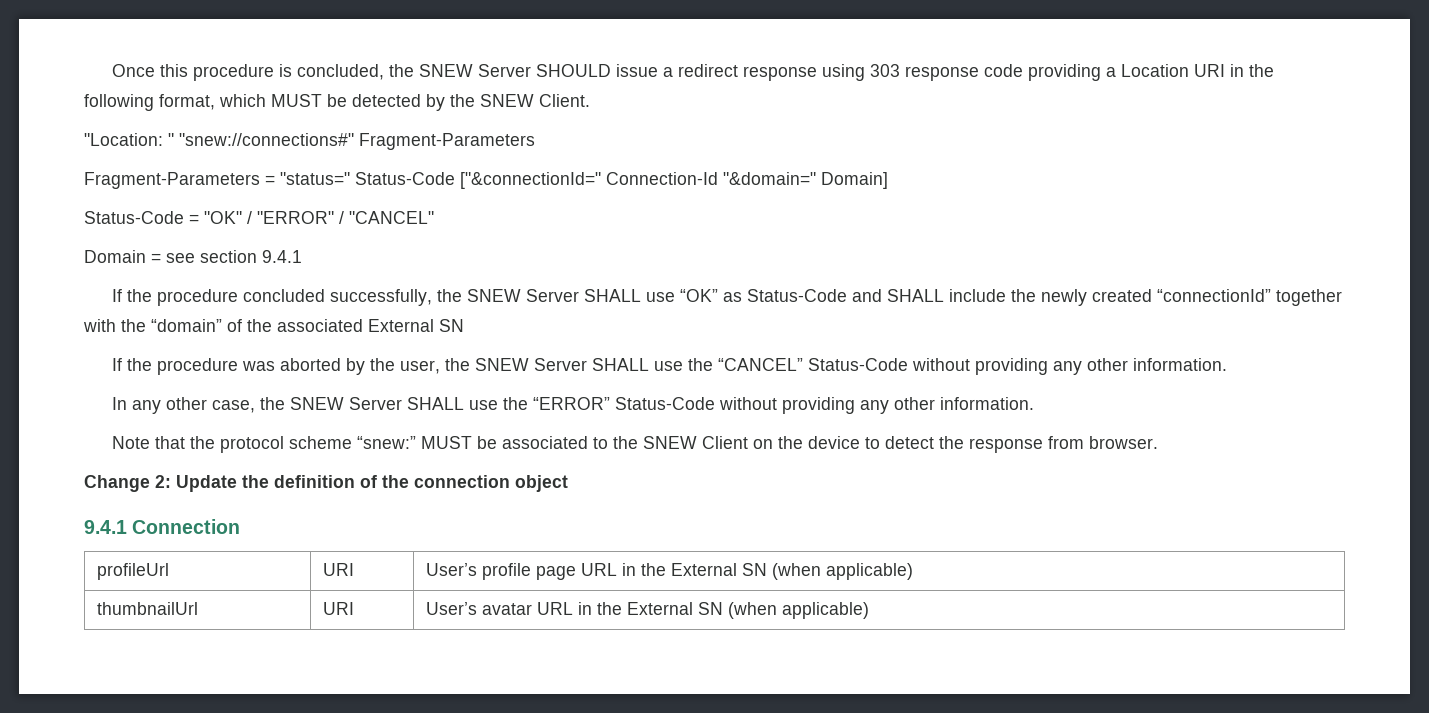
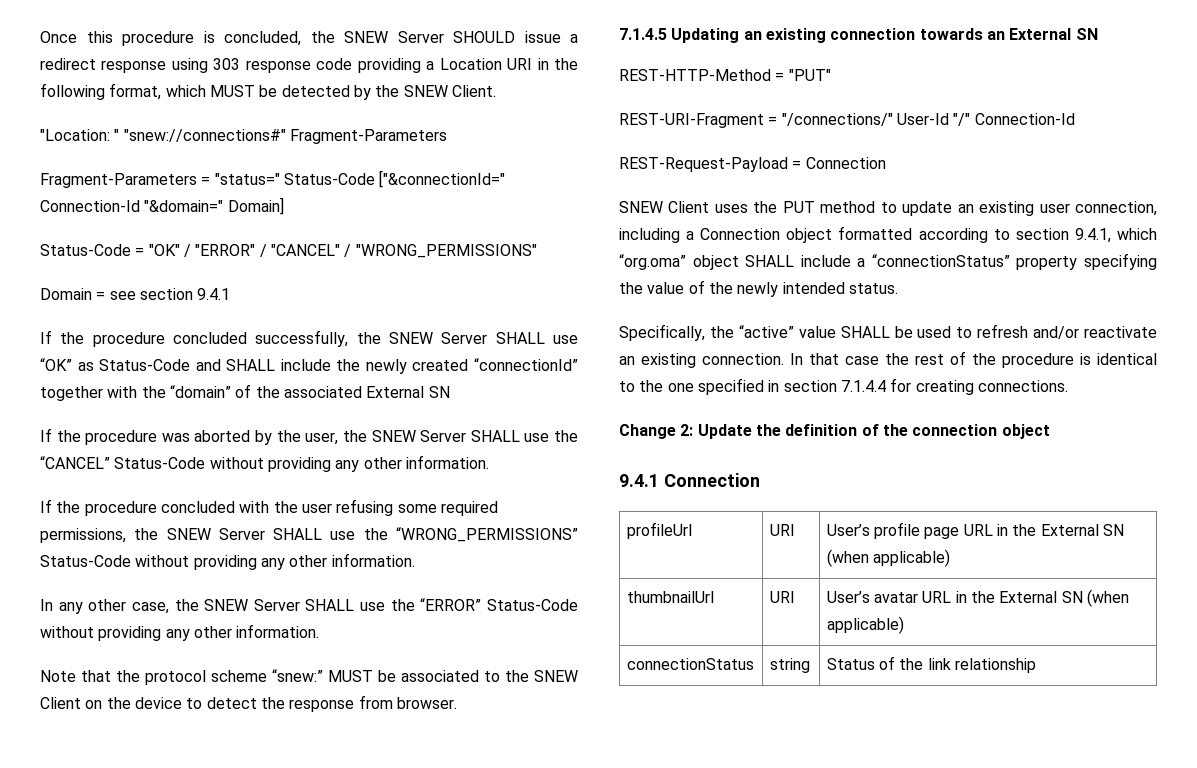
- Status-Code = "OK" / "ERROR" / "CANCEL"
+ Status-Code = "OK" / "ERROR" / "CANCEL" / "WRONG_PERMISSIONS"
+ If the procedure concluded with the user refusing some required permissions, the SNEW Server SHALL use the “WRONG_PERMISSIONS” Status-Code without providing any other information.
+ 7.1.4.5 Updating an existing connection towards an External SN
+ REST-HTTP-Method = "PUT"
+ REST-URI-Fragment = "/connections/" User-Id "/" Connection-Id
+ REST-Request-Payload = Connection
+ SNEW Client uses the PUT method to update an existing user connection, including a Connection object formatted according to section 9.4.1, which “org.oma” object SHALL include a “connectionStatus” property specifying the value of the newly intended status.
+ Specifically, the “active” value SHALL be used to refresh and/or reactivate an existing connection. In that case the rest of the procedure is identical to the one specified in section 7.1.4.4 for creating connections.
+ connectionStatus | string | Status of the link relationship

